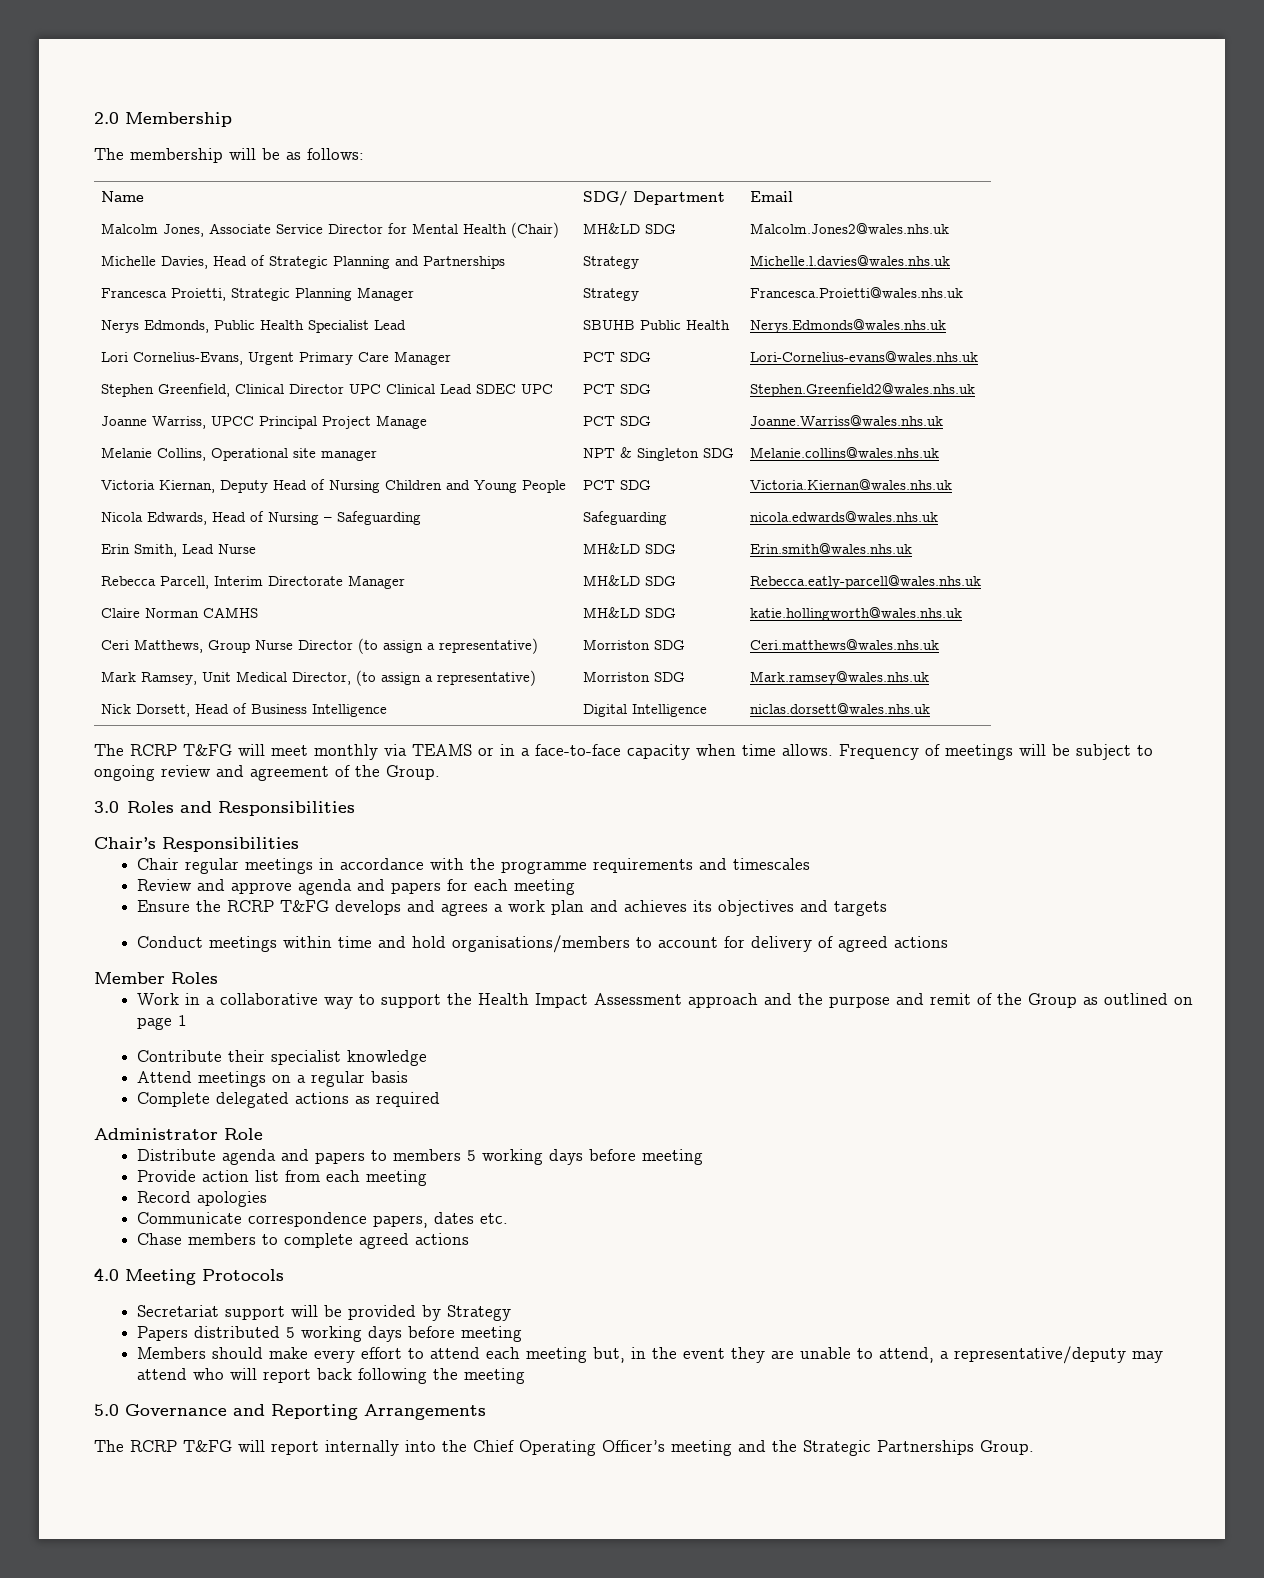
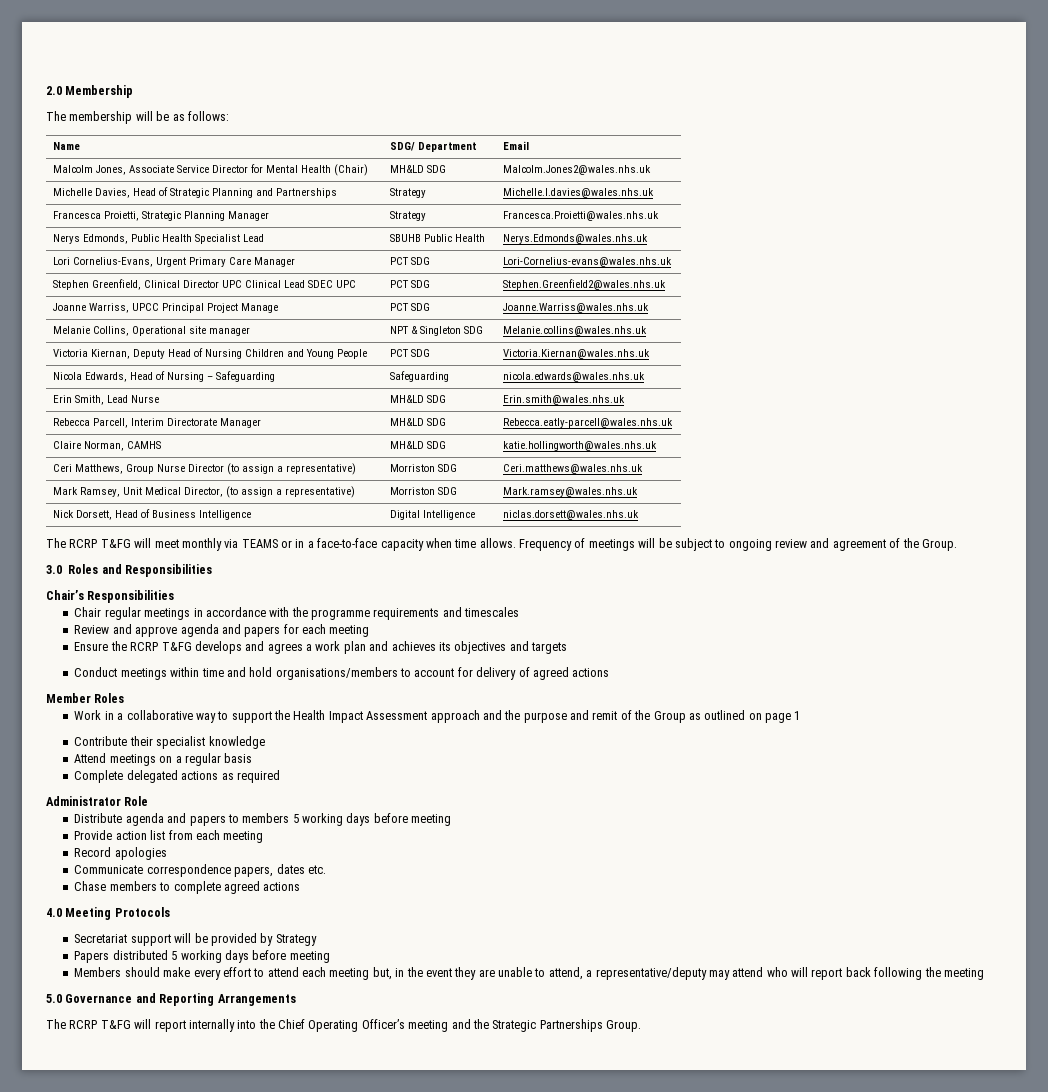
- Claire Norman CAMHS | MH&LD SDG | katie.hollingworth@wales.nhs.uk
+ Claire Norman, CAMHS | MH&LD SDG | katie.hollingworth@wales.nhs.uk

